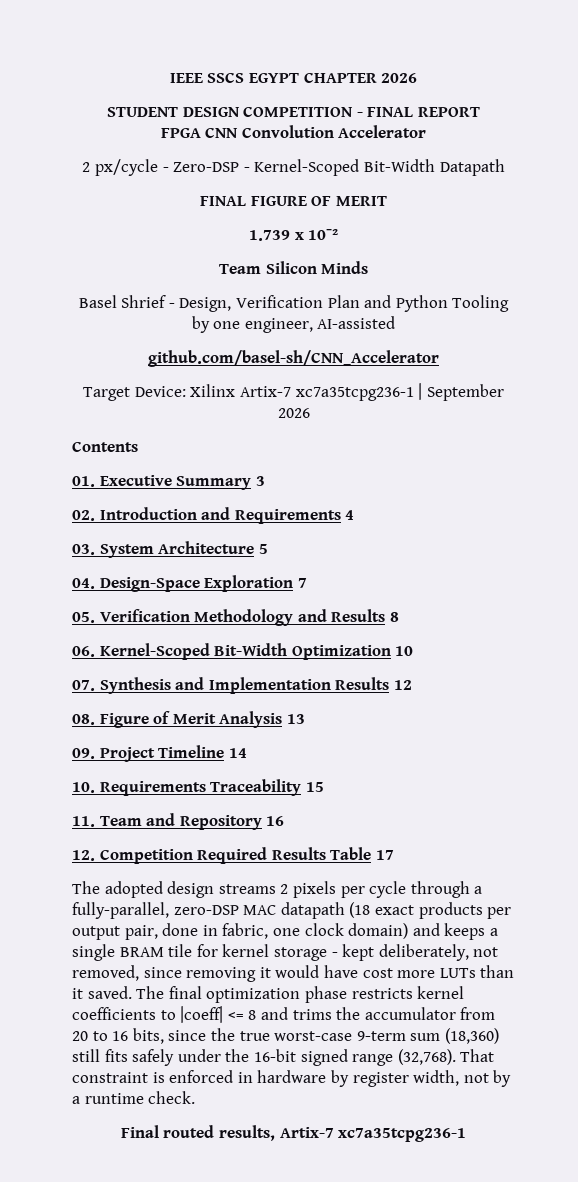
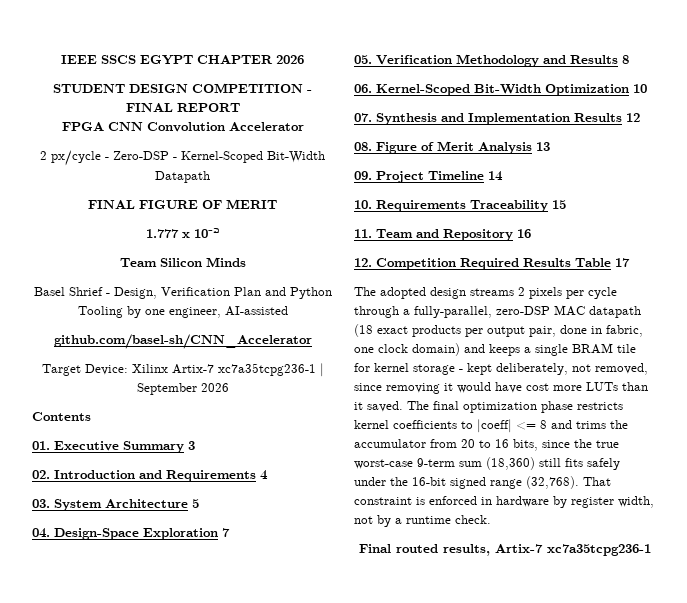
- 1.739 x 10⁻²
+ 1.777 x 10⁻²

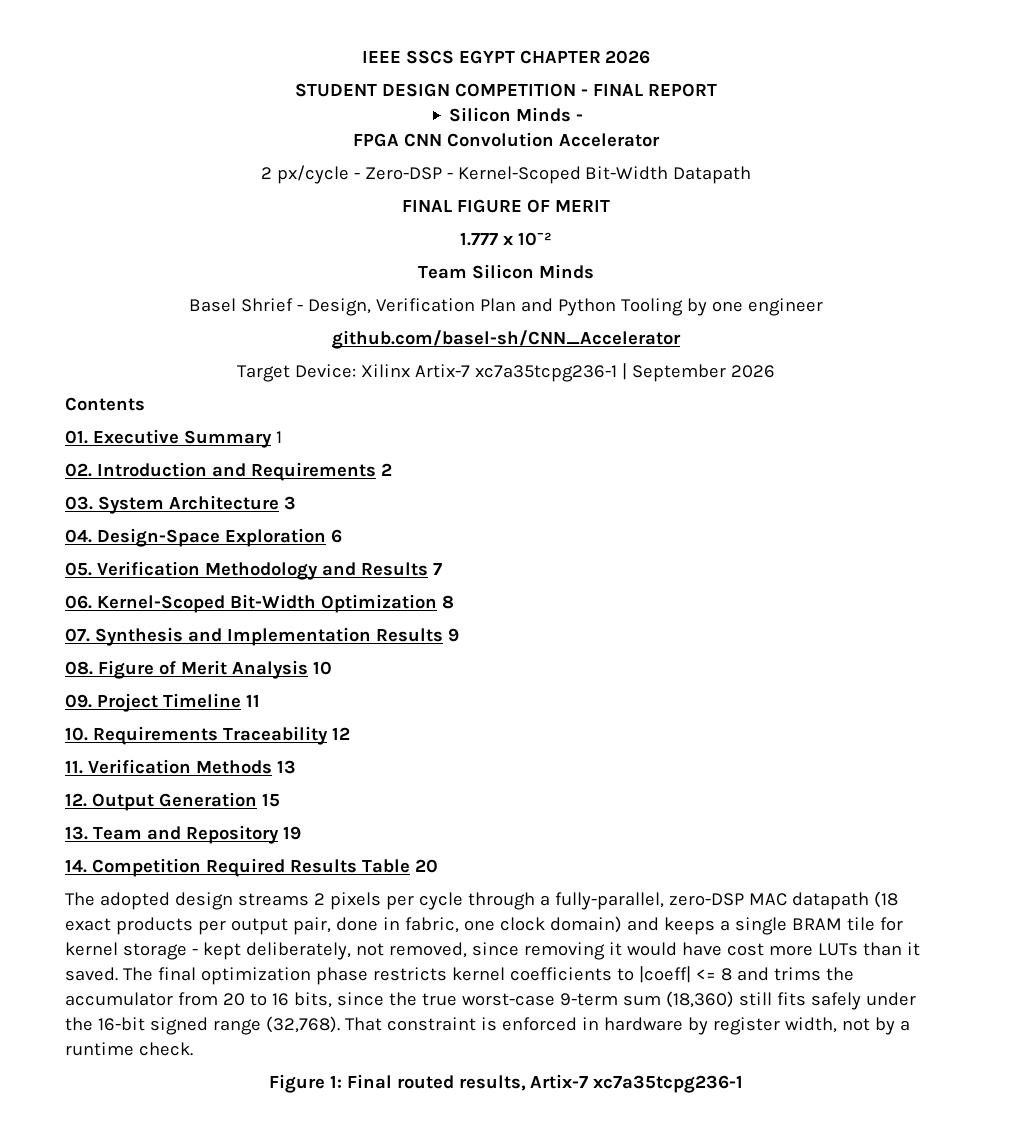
+ Silicon Minds -
- Basel Shrief - Design, Verification Plan and Python Tooling by one engineer, AI-assisted
+ Basel Shrief - Design, Verification Plan and Python Tooling by one engineer
- 01. Executive Summary 3
+ 01. Executive Summary 1
- 02. Introduction and Requirements 4
+ 02. Introduction and Requirements 2
- 03. System Architecture 5
+ 03. System Architecture 3
- 04. Design-Space Exploration 7
+ 04. Design-Space Exploration 6
- 05. Verification Methodology and Results 8
+ 05. Verification Methodology and Results 7
- 06. Kernel-Scoped Bit-Width Optimization 10
+ 06. Kernel-Scoped Bit-Width Optimization 8
- 07. Synthesis and Implementation Results 12
+ 07. Synthesis and Implementation Results 9
- 08. Figure of Merit Analysis 13
+ 08. Figure of Merit Analysis 10
- 09. Project Timeline 14
+ 09. Project Timeline 11
- 10. Requirements Traceability 15
+ 10. Requirements Traceability 12
+ 11. Verification Methods 13
+ 12. Output Generation 15
- 11. Team and Repository 16
- 12. Competition Required Results Table 17
+ 13. Team and Repository 19
+ 14. Competition Required Results Table 20
- Final routed results, Artix-7 xc7a35tcpg236-1
+ Figure 1: Final routed results, Artix-7 xc7a35tcpg236-1

